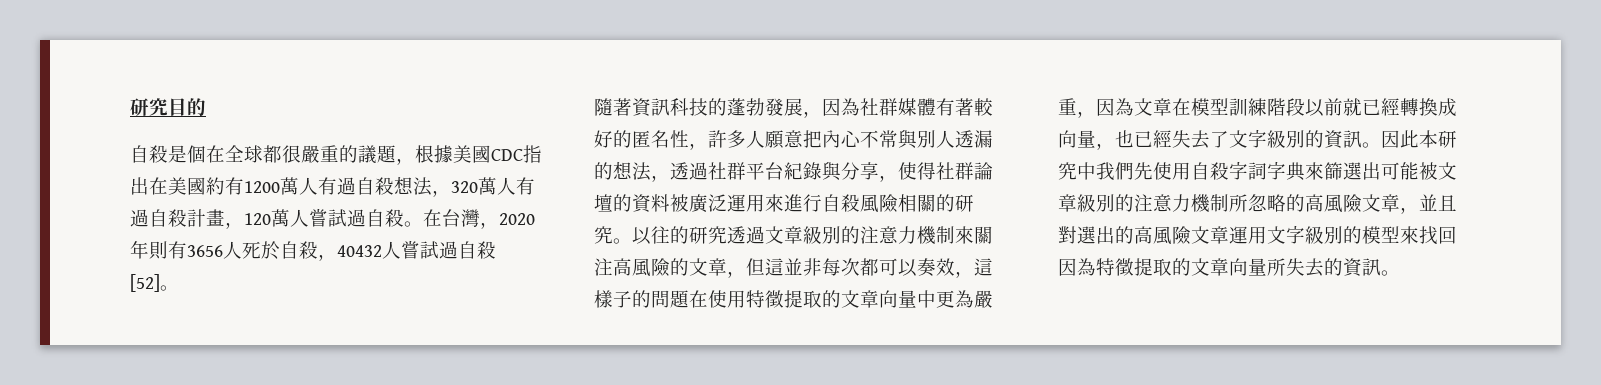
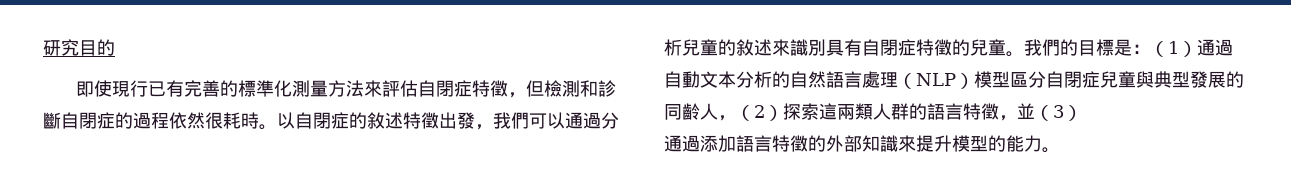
- 自殺是個在全球都很嚴重的議題，根據美國CDC指出在美國約有1200萬人有過自殺想法，320萬人有過自殺計畫，120萬人嘗試過自殺。在台灣，2020年則有3656人死於自殺，40432人嘗試過自殺[52]。
- 隨著資訊科技的蓬勃發展，因為社群媒體有著較好的匿名性，許多人願意把內心不常與別人透漏的想法，透過社群平台紀錄與分享，使得社群論壇的資料被廣泛運用來進行自殺風險相關的研究。以往的研究透過文章級別的注意力機制來關注高風險的文章，但這並非每次都可以奏效，這樣子的問題在使用特徵提取的文章向量中更為嚴重，因為文章在模型訓練階段以前就已經轉換成向量，也已經失去了文字級別的資訊。因此本研究中我們先使用自殺字詞字典來篩選出可能被文章級別的注意力機制所忽略的高風險文章，並且對選出的高風險文章運用文字級別的模型來找回因為特徵提取的文章向量所失去的資訊。
+ 即使現行已有完善的標準化測量方法來評估自閉症特徵，但檢測和診斷自閉症的過程依然很耗時。以自閉症的敘述特徵出發，我們可以通過分析兒童的敘述來識別具有自閉症特徵的兒童。我們的目標是：（1）通過自動文本分析的自然語言處理（NLP）模型區分自閉症兒童與典型發展的同齡人，（2）探索這兩類人群的語言特徵，並（3）
+ 通過添加語言特徵的外部知識來提升模型的能力。

